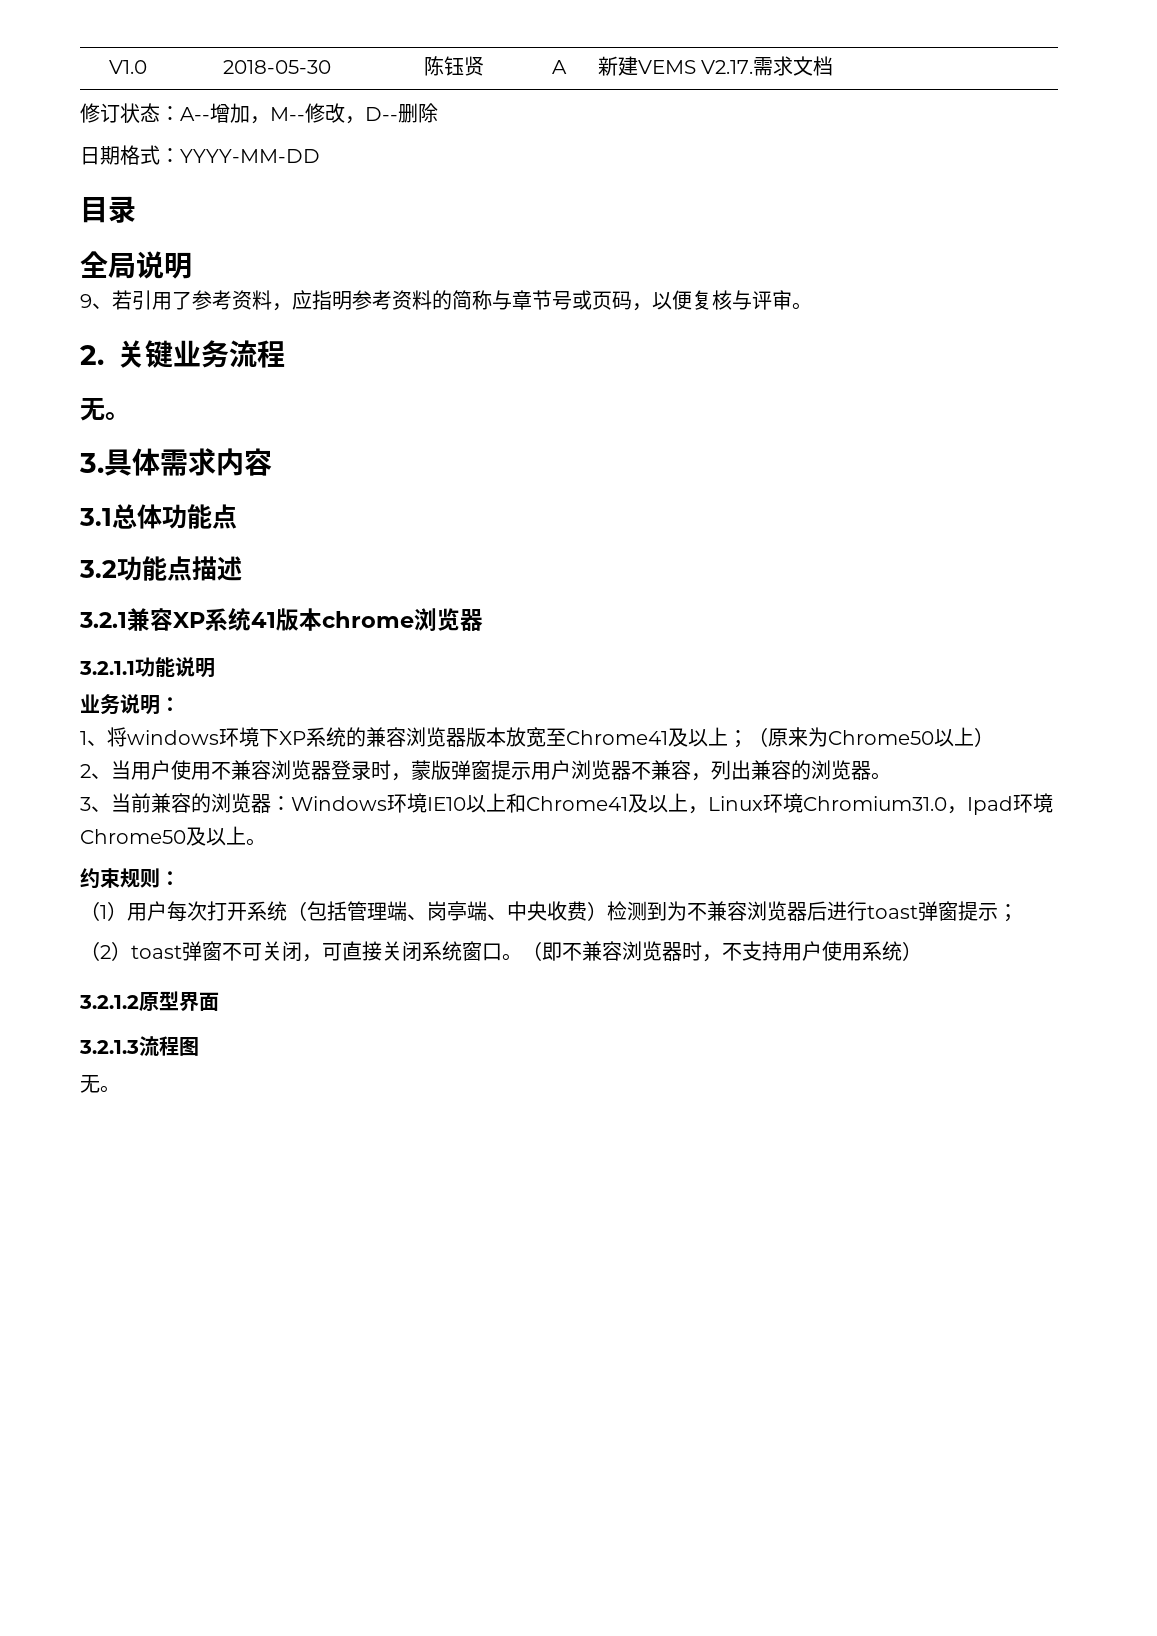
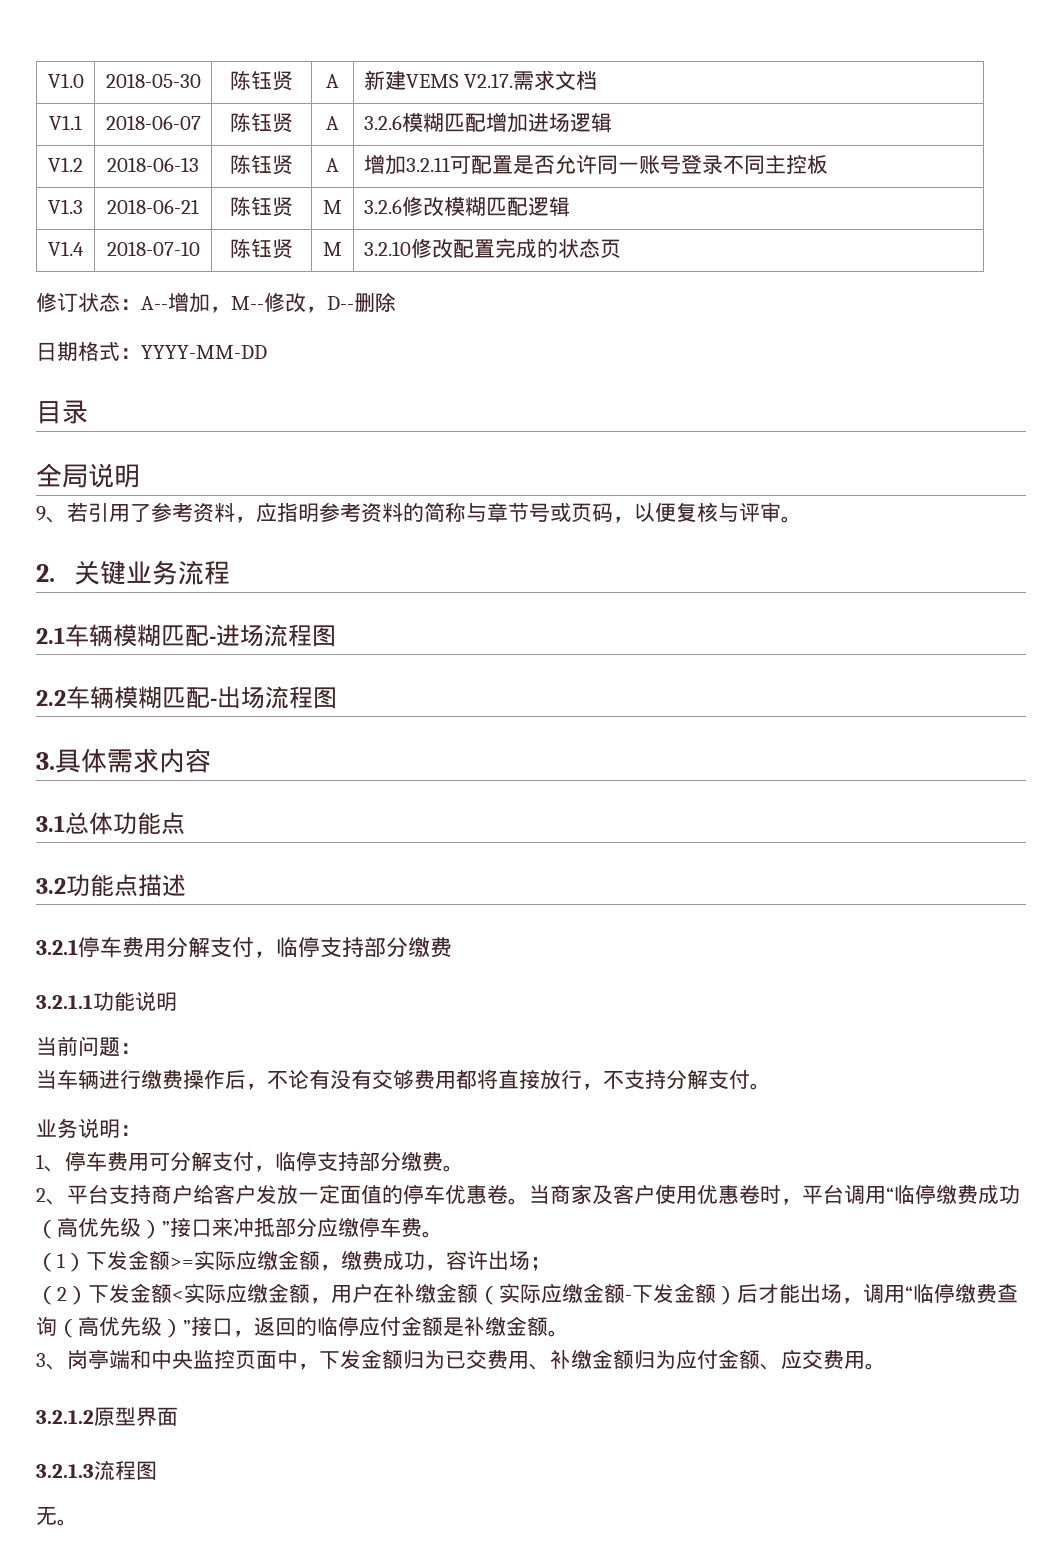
+ V1.1 | 2018-06-07 | 陈钰贤 | A | 3.2.6模糊匹配增加进场逻辑
+ V1.2 | 2018-06-13 | 陈钰贤 | A | 增加3.2.11可配置是否允许同一账号登录不同主控板
+ V1.3 | 2018-06-21 | 陈钰贤 | M | 3.2.6修改模糊匹配逻辑
+ V1.4 | 2018-07-10 | 陈钰贤 | M | 3.2.10修改配置完成的状态页
  2.关键业务流程
- 无。
+ 2.1车辆模糊匹配-进场流程图
+ 2.2车辆模糊匹配-出场流程图
- 3.2.1兼容XP系统41版本chrome浏览器
+ 3.2.1停车费用分解支付，临停支持部分缴费
  3.2.1.1功能说明
+ 当前问题：
+ 当车辆进行缴费操作后，不论有没有交够费用都将直接放行，不支持分解支付。
  业务说明：
- 1、将windows环境下XP系统的兼容浏览器版本放宽至Chrome41及以上；（原来为Chrome50以上）
- 2、当用户使用不兼容浏览器登录时，蒙版弹窗提示用户浏览器不兼容，列出兼容的浏览器。
- 3、当前兼容的浏览器：Windows环境IE10以上和Chrome41及以上，Linux环境Chromium31.0，Ipad环境Chrome50及以上。
- 约束规则：
- （1）用户每次打开系统（包括管理端、岗亭端、中央收费）检测到为不兼容浏览器后进行toast弹窗提示；
- （2）toast弹窗不可关闭，可直接关闭系统窗口。（即不兼容浏览器时，不支持用户使用系统）
+ 1、停车费用可分解支付，临停支持部分缴费。
+ 2、平台支持商户给客户发放一定面值的停车优惠卷。当商家及客户使用优惠卷时，平台调用“临停缴费成功（高优先级）”接口来冲抵部分应缴停车费。
+ （1）下发金额>=实际应缴金额，缴费成功，容许出场；
+ （2）下发金额<实际应缴金额，用户在补缴金额（实际应缴金额-下发金额）后才能出场，调用“临停缴费查询（高优先级）”接口，返回的临停应付金额是补缴金额。
+ 3、岗亭端和中央监控页面中，下发金额归为已交费用、补缴金额归为应付金额、应交费用。

